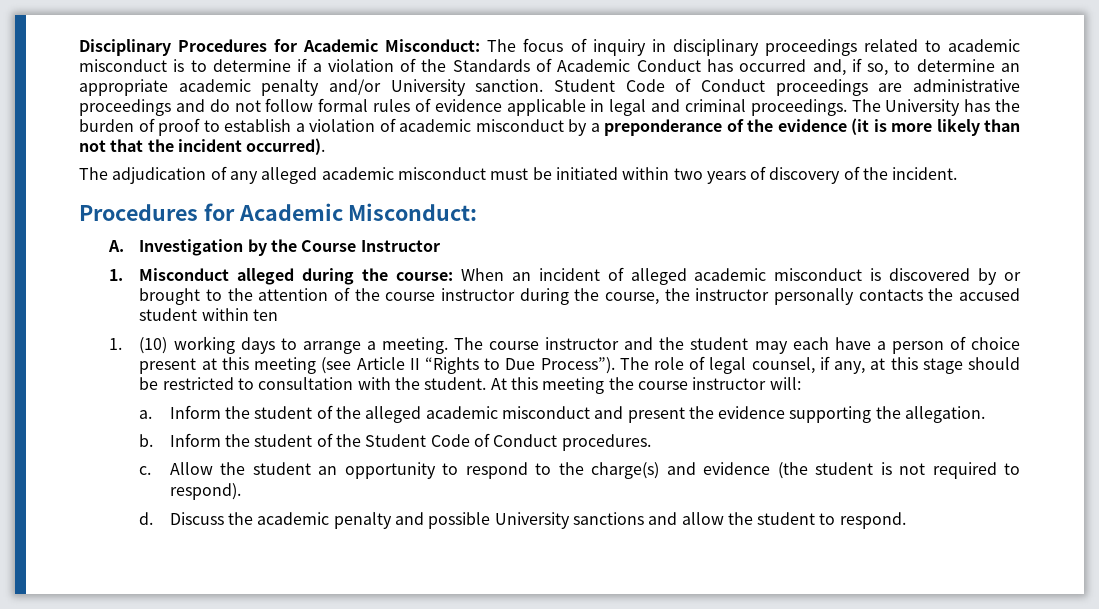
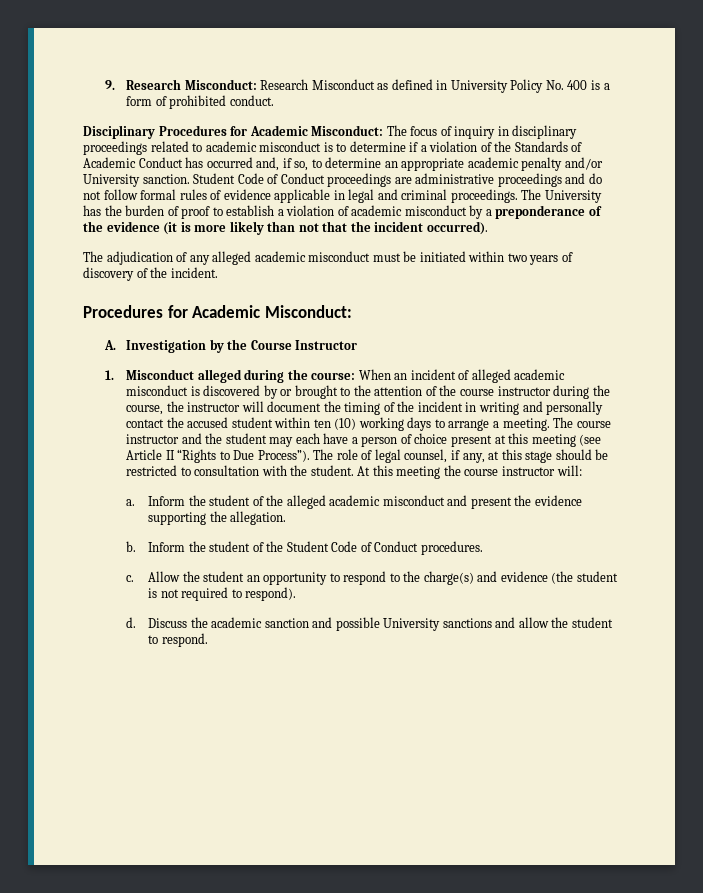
+ 9. Research Misconduct: Research Misconduct as defined in University Policy No. 400 is a form of prohibited conduct.
- 1. Misconduct alleged during the course: When an incident of alleged academic misconduct is discovered by or brought to the attention of the course instructor during the course, the instructor personally contacts the accused student within ten
- 1. (10) working days to arrange a meeting.
+ 1. Misconduct alleged during the course: When an incident of alleged academic misconduct is discovered by or brought to the attention of the course instructor during the course, the instructor will document the timing of the incident in writing and personally contact the accused student within ten (10) working days to arrange a meeting.
- Discuss the academic penalty and possible University sanctions and allow the student to respond.
+ Discuss the academic sanction and possible University sanctions and allow the student to respond.

